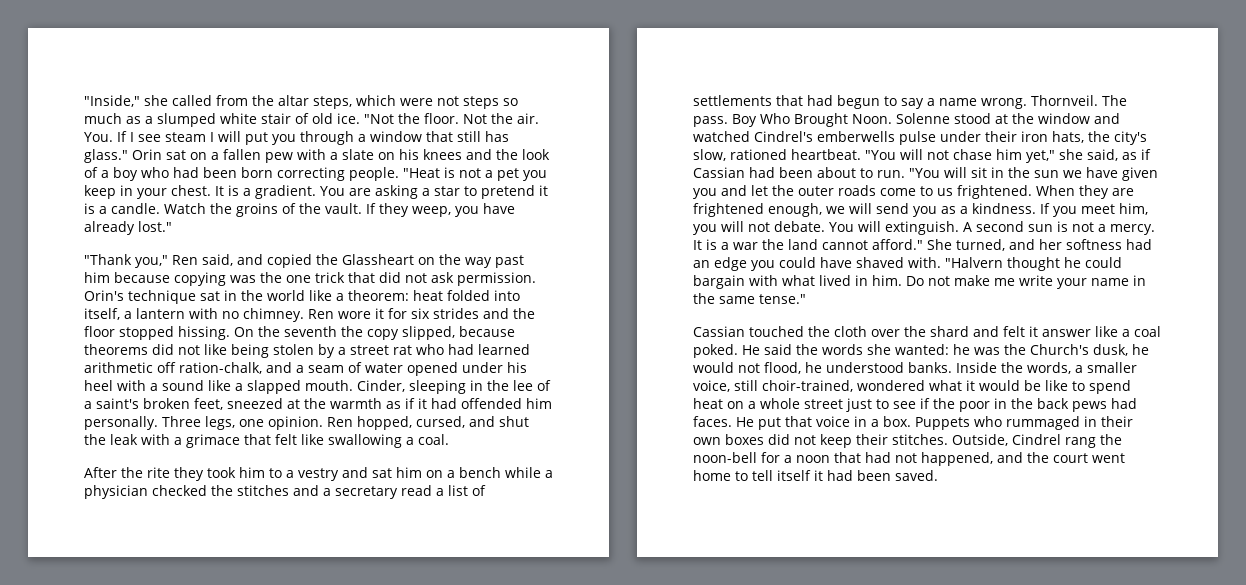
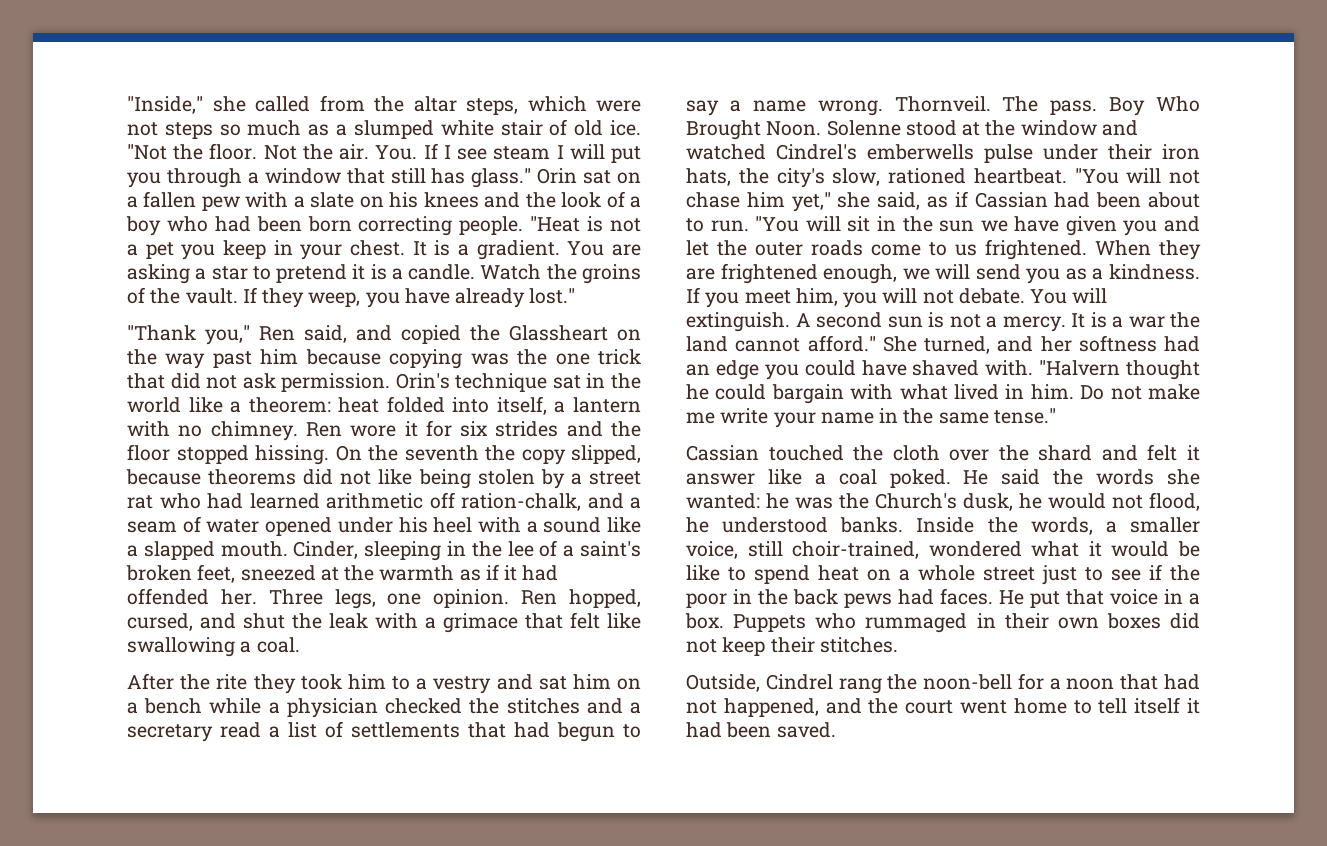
- Cinder, sleeping in the lee of a saint's broken feet, sneezed at the warmth as if it had offended him personally.
+ Cinder, sleeping in the lee of a saint's broken feet, sneezed at the warmth as if it had offended her.
- Puppets who rummaged in their own boxes did not keep their stitches. Outside, Cindrel rang the noon-bell for a noon that had not happened, and the court went home to tell itself it had been saved.
+ Puppets who rummaged in their own boxes did not keep their stitches.
+ Outside, Cindrel rang the noon-bell for a noon that had not happened, and the court went home to tell itself it had been saved.

